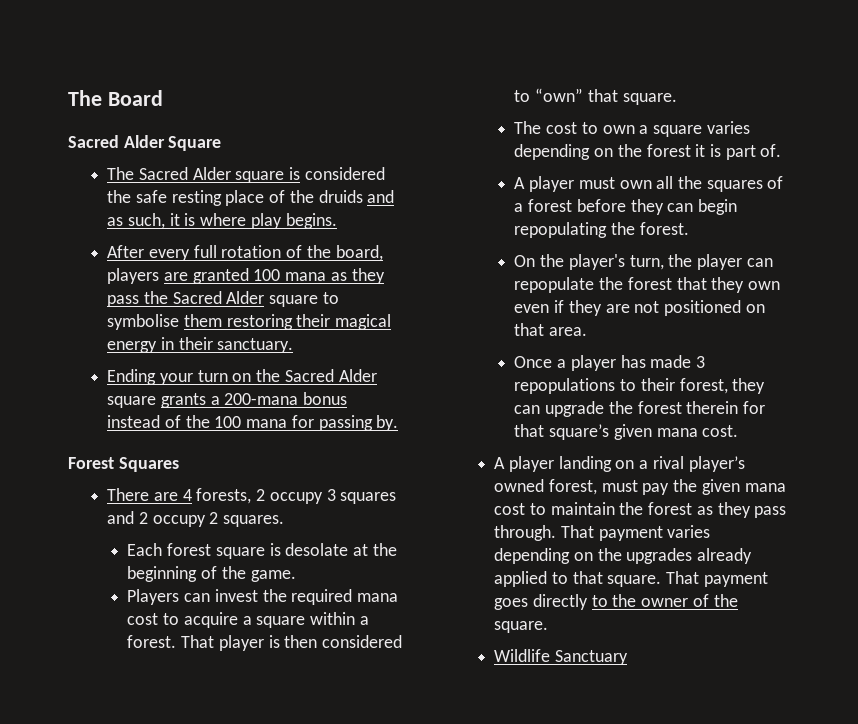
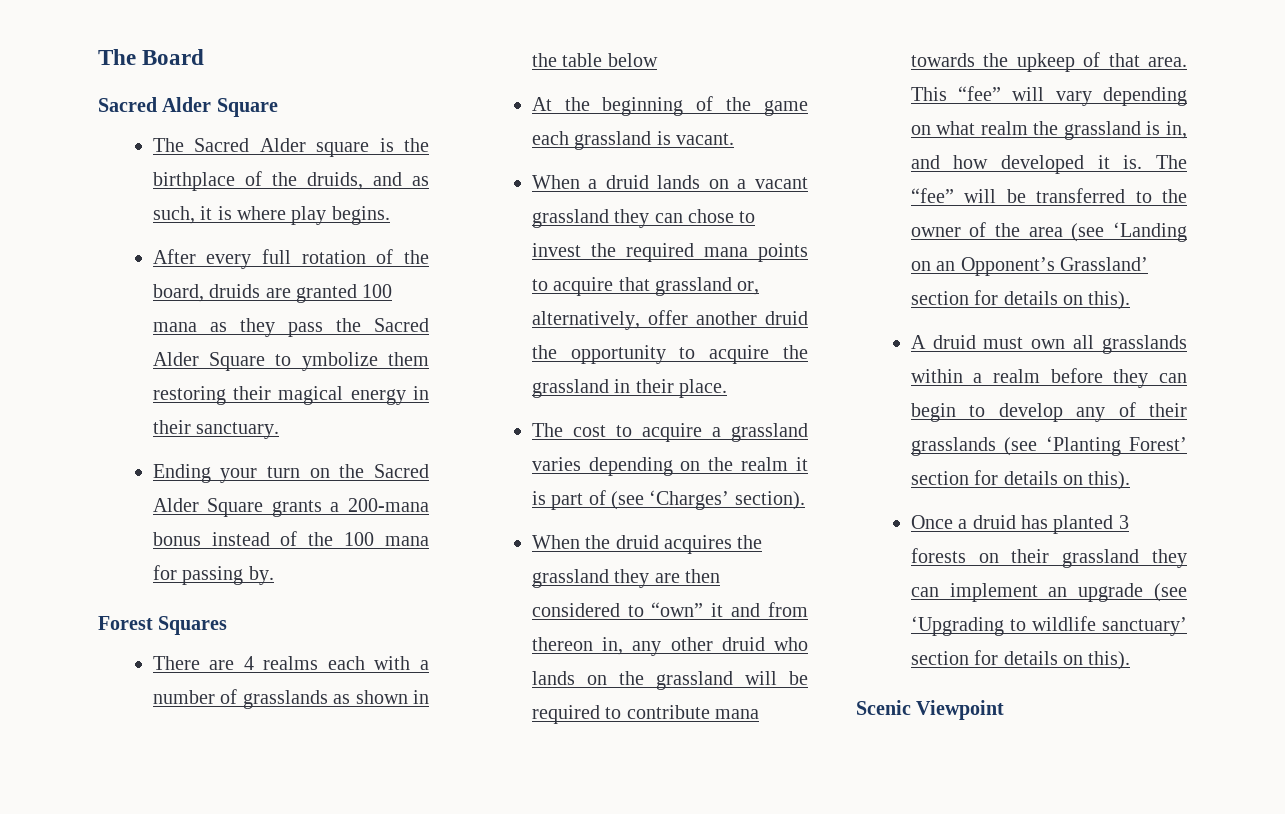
- The Sacred Alder square is considered the safe resting place of the druids and as such, it is where play begins.
+ The Sacred Alder square is the birthplace of the druids, and as such, it is where play begins.
- After every full rotation of the board, players are granted 100 mana as they pass the Sacred Alder square to symbolise them restoring their magical energy in their sanctuary.
+ After every full rotation of the board, druids are granted 100 mana as they pass the Sacred Alder Square to ymbolize them restoring their magical energy in their sanctuary.
- Ending your turn on the Sacred Alder square grants a 200-mana bonus instead of the 100 mana for passing by.
+ Ending your turn on the Sacred Alder Square grants a 200-mana bonus instead of the 100 mana for passing by.
- There are 4 forests, 2 occupy 3 squares and 2 occupy 2 squares.
- Each forest square is desolate at the beginning of the game.
- Players can invest the required mana cost to acquire a square within a forest. That player is then considered to “own” that square.
- The cost to own a square varies depending on the forest it is part of.
- A player must own all the squares of a forest before they can begin repopulating the forest.
- On the player's turn, the player can repopulate the forest that they own even if they are not positioned on that area.
- Once a player has made 3 repopulations to their forest, they can upgrade the forest therein for that square’s given mana cost.
- A player landing on a rival player’s owned forest, must pay the given mana cost to maintain the forest as they pass through. That payment varies depending on the upgrades already applied to that square. That payment goes directly to the owner of the square.
- Wildlife Sanctuary
+ There are 4 realms each with a number of grasslands as shown in the table below
+ At the beginning of the game each grassland is vacant.
+ When a druid lands on a vacant grassland they can chose to invest the required mana points to acquire that grassland or, alternatively, offer another druid the opportunity to acquire the grassland in their place.
+ The cost to acquire a grassland varies depending on the realm it is part of (see ‘Charges’ section).
+ When the druid acquires the grassland they are then considered to “own” it and from thereon in, any other druid who lands on the grassland will be required to contribute mana towards the upkeep of that area. This “fee” will vary depending on what realm the grassland is in, and how developed it is. The “fee” will be transferred to the owner of the area (see ‘Landing on an Opponent’s Grassland’ section for details on this).
+ A druid must own all grasslands within a realm before they can begin to develop any of their grasslands (see ‘Planting Forest’ section for details on this).
+ Once a druid has planted 3 forests on their grassland they can implement an upgrade (see ‘Upgrading to wildlife sanctuary’ section for details on this).
+ Scenic Viewpoint

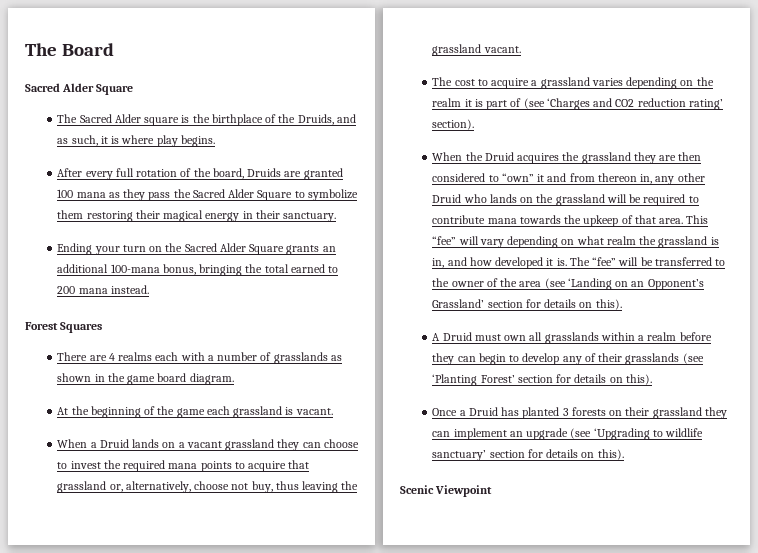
- The Sacred Alder square is the birthplace of the druids, and as such, it is where play begins.
+ The Sacred Alder square is the birthplace of the Druids, and as such, it is where play begins.
- After every full rotation of the board, druids are granted 100 mana as they pass the Sacred Alder Square to ymbolize them restoring their magical energy in their sanctuary.
+ After every full rotation of the board, Druids are granted 100 mana as they pass the Sacred Alder Square to symbolize them restoring their magical energy in their sanctuary.
- Ending your turn on the Sacred Alder Square grants a 200-mana bonus instead of the 100 mana for passing by.
+ Ending your turn on the Sacred Alder Square grants an additional 100-mana bonus, bringing the total earned to 200 mana instead.
- There are 4 realms each with a number of grasslands as shown in the table below
+ There are 4 realms each with a number of grasslands as shown in the game board diagram.
- When a druid lands on a vacant grassland they can chose to invest the required mana points to acquire that grassland or, alternatively, offer another druid the opportunity to acquire the grassland in their place.
+ When a Druid lands on a vacant grassland they can choose to invest the required mana points to acquire that grassland or, alternatively, choose not buy, thus leaving the grassland vacant.
- The cost to acquire a grassland varies depending on the realm it is part of (see ‘Charges’ section).
+ The cost to acquire a grassland varies depending on the realm it is part of (see ‘Charges and CO2 reduction rating’ section).
- When the druid acquires the grassland they are then considered to “own” it and from thereon in, any other druid who lands on the grassland will be required to contribute mana towards the upkeep of that area.
+ When the Druid acquires the grassland they are then considered to “own” it and from thereon in, any other Druid who lands on the grassland will be required to contribute mana towards the upkeep of that area.
- A druid must own all grasslands within a realm before they can begin to develop any of their grasslands (see ‘Planting Forest’ section for details on this).
+ A Druid must own all grasslands within a realm before they can begin to develop any of their grasslands (see ‘Planting Forest’ section for details on this).
- Once a druid has planted 3 forests on their grassland they can implement an upgrade (see ‘Upgrading to wildlife sanctuary’ section for details on this).
+ Once a Druid has planted 3 forests on their grassland they can implement an upgrade (see ‘Upgrading to wildlife sanctuary’ section for details on this).

